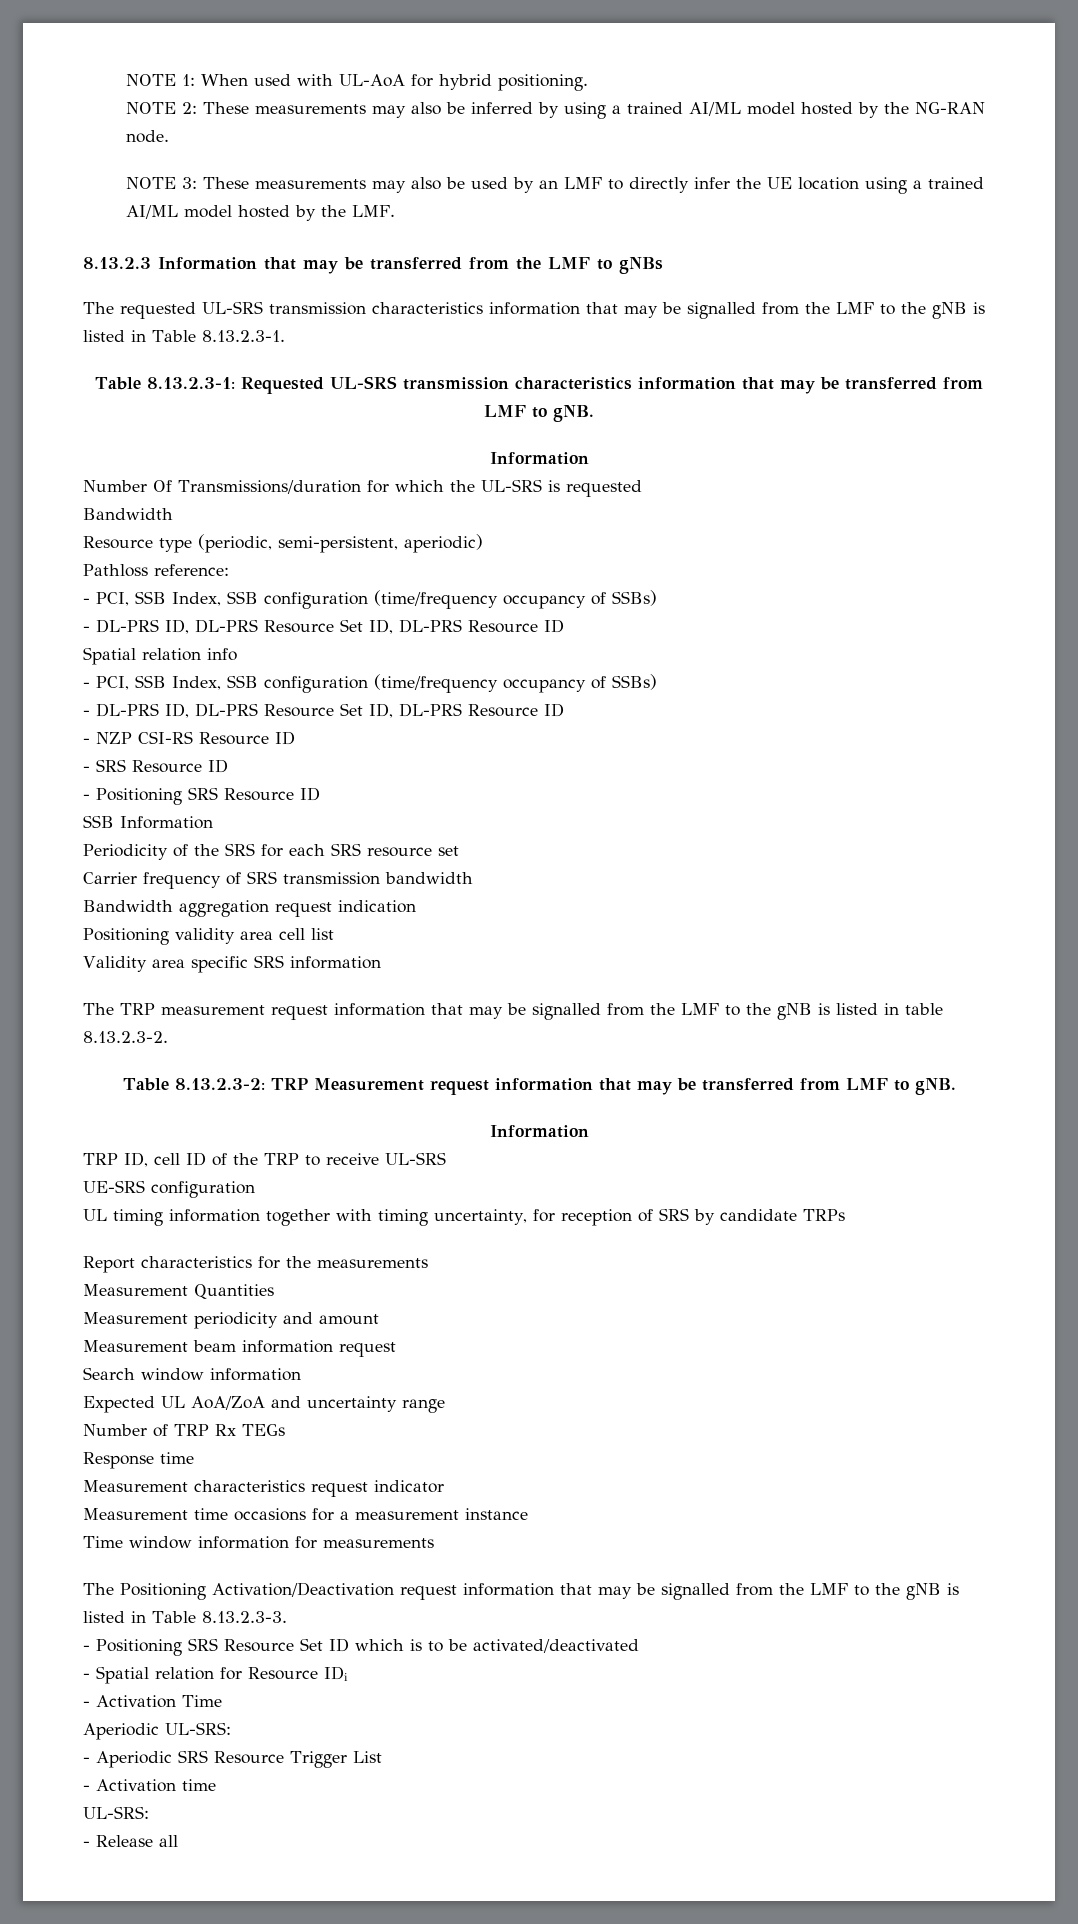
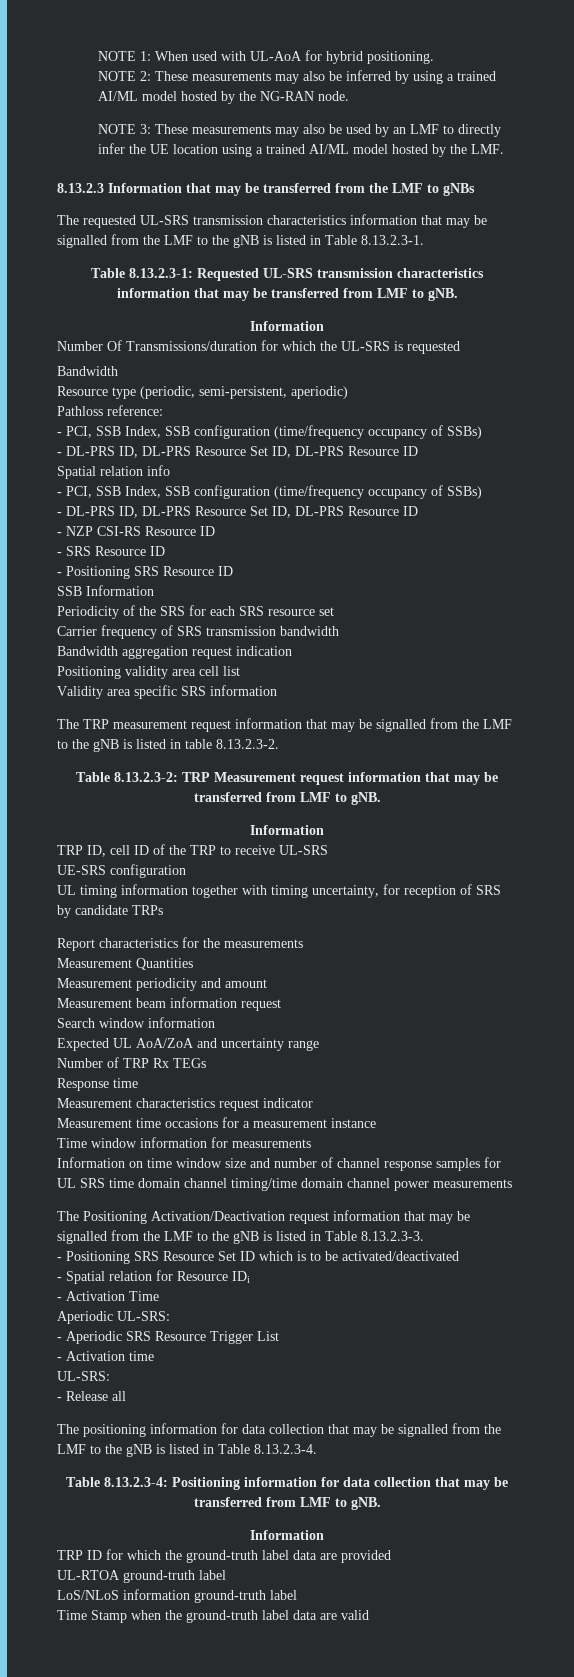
+ Information on time window size and number of channel response samples for UL SRS time domain channel timing/time domain channel power measurements
+ The positioning information for data collection that may be signalled from the LMF to the gNB is listed in Table 8.13.2.3-4.
+ Table 8.13.2.3-4: Positioning information for data collection that may be transferred from LMF to gNB.
+ Information
+ TRP ID for which the ground-truth label data are provided
+ UL-RTOA ground-truth label
+ LoS/NLoS information ground-truth label
+ Time Stamp when the ground-truth label data are valid

